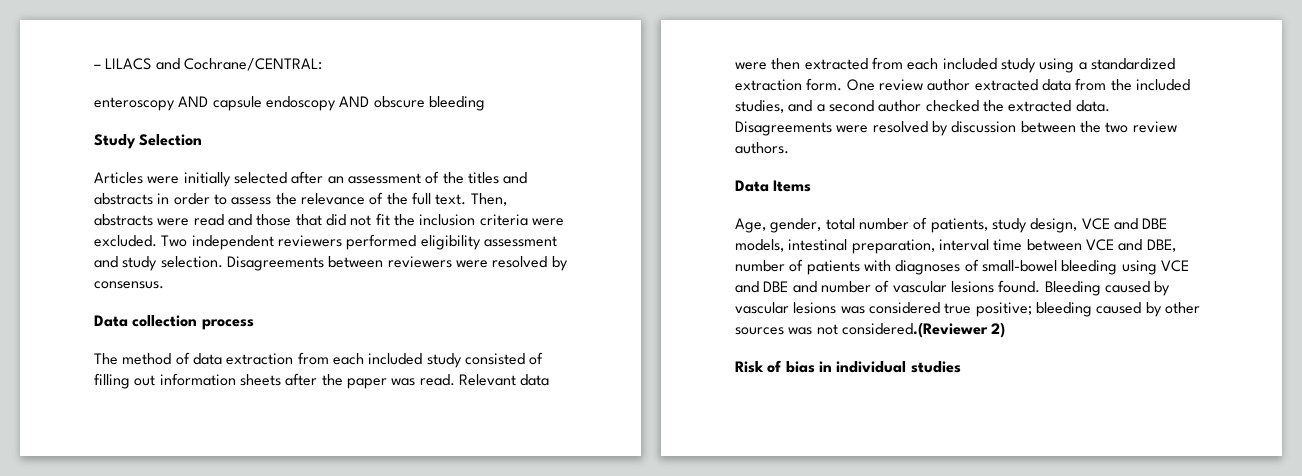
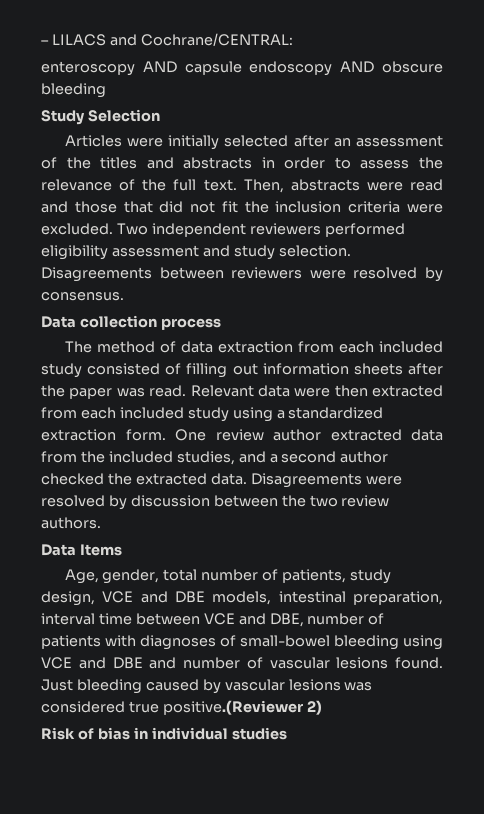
- Bleeding caused by vascular lesions was considered true positive; bleeding caused by other sources was not considered.(Reviewer 2)
+ Just bleeding caused by vascular lesions was considered true positive.(Reviewer 2)

